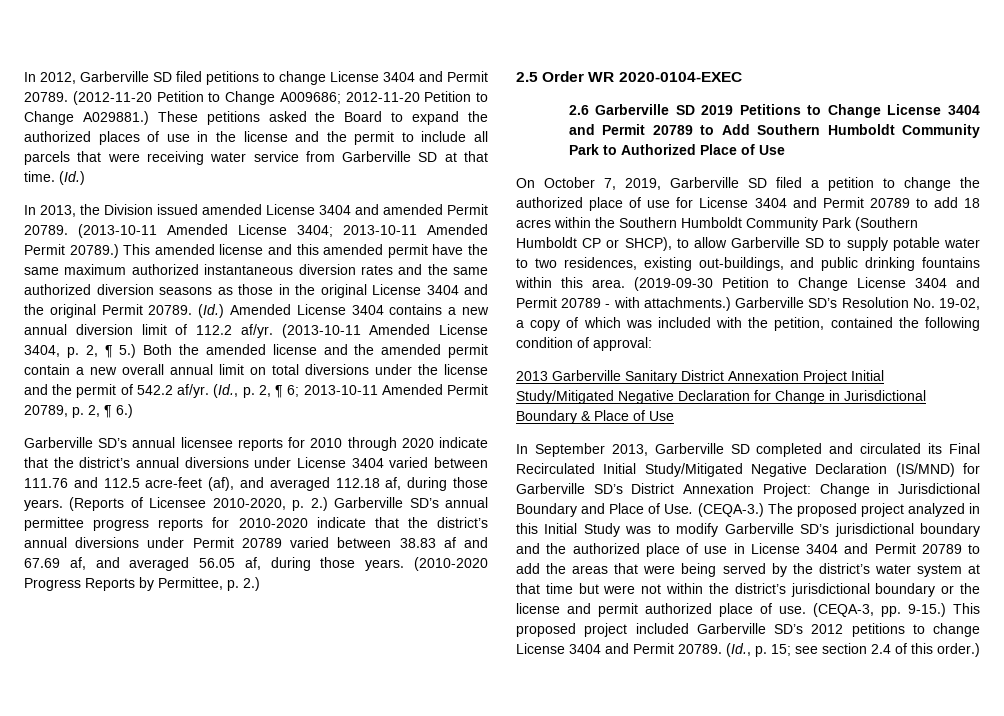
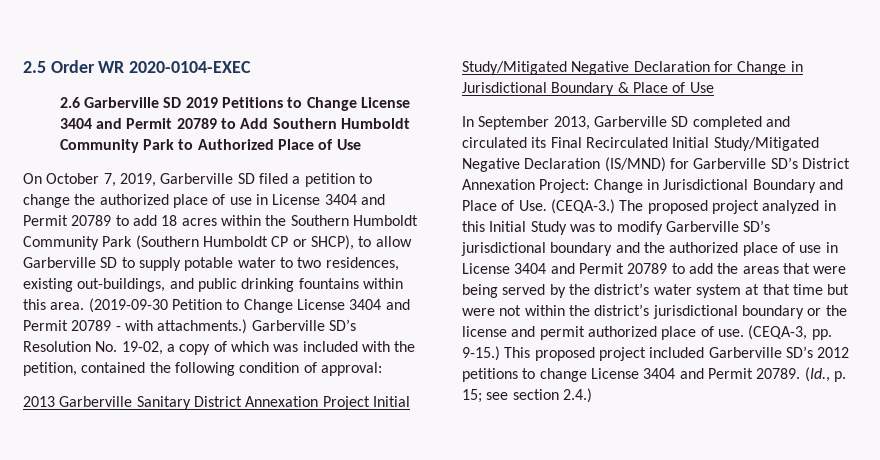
- In 2012, Garberville SD filed petitions to change License 3404 and Permit 20789. (2012-11-20 Petition to Change A009686; 2012-11-20 Petition to Change A029881.) These petitions asked the Board to expand the authorized places of use in the license and the permit to include all parcels that were receiving water service from Garberville SD at that time. (Id.)
- In 2013, the Division issued amended License 3404 and amended Permit 20789. (2013-10-11 Amended License 3404; 2013-10-11 Amended Permit 20789.) This amended license and this amended permit have the same maximum authorized instantaneous diversion rates and the same authorized diversion seasons as those in the original License 3404 and the original Permit 20789. (Id.) Amended License 3404 contains a new annual diversion limit of 112.2 af/yr. (2013-10-11 Amended License 3404, p. 2, ¶ 5.) Both the amended license and the amended permit contain a new overall annual limit on total diversions under the license and the permit of 542.2 af/yr. (Id., p. 2, ¶ 6; 2013-10-11 Amended Permit 20789, p. 2, ¶ 6.)
- Garberville SD’s annual licensee reports for 2010 through 2020 indicate that the district’s annual diversions under License 3404 varied between 111.76 and 112.5 acre-feet (af), and averaged 112.18 af, during those years. (Reports of Licensee 2010-2020, p. 2.) Garberville SD’s annual permittee progress reports for 2010-2020 indicate that the district’s annual diversions under Permit 20789 varied between 38.83 af and 67.69 af, and averaged 56.05 af, during those years. (2010-2020 Progress Reports by Permittee, p. 2.)
- On October 7, 2019, Garberville SD filed a petition to change the authorized place of use for License 3404 and Permit 20789 to add 18 acres within the Southern Humboldt Community Park (Southern Humboldt CP or SHCP), to allow Garberville SD to supply potable water to two residences, existing out-buildings, and public drinking fountains within this area.
+ On October 7, 2019, Garberville SD filed a petition to change the authorized place of use in License 3404 and Permit 20789 to add 18 acres within the Southern Humboldt Community Park (Southern Humboldt CP or SHCP), to allow Garberville SD to supply potable water to two residences, existing out-buildings, and public drinking fountains within this area.
- (Id., p. 15; see section 2.4 of this order.)
+ (Id., p. 15; see section 2.4.)

